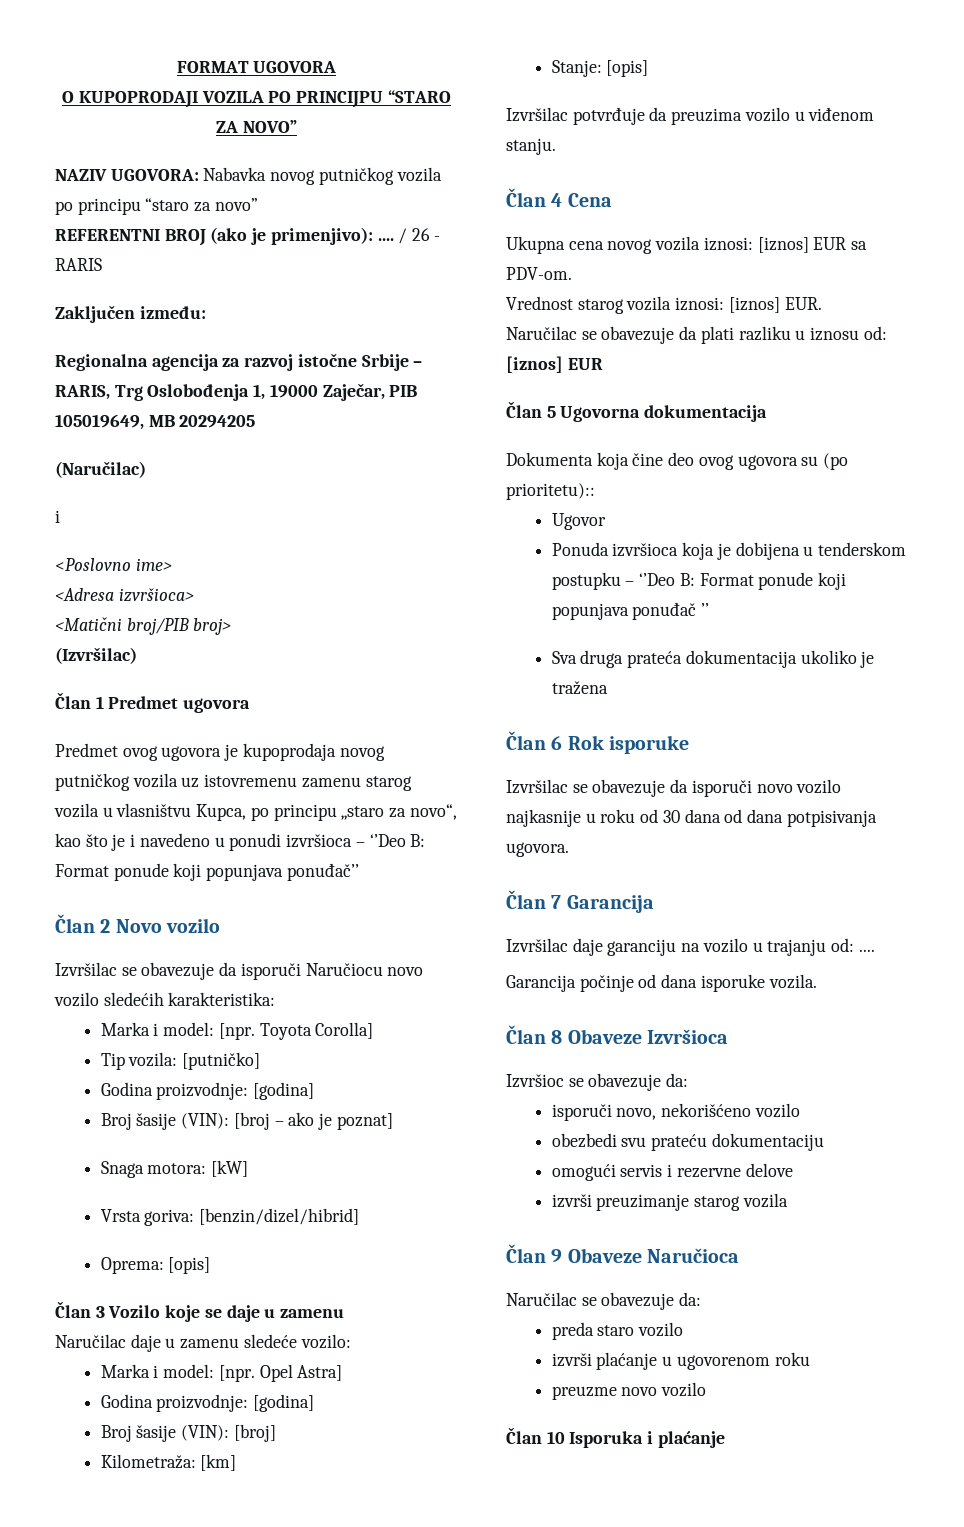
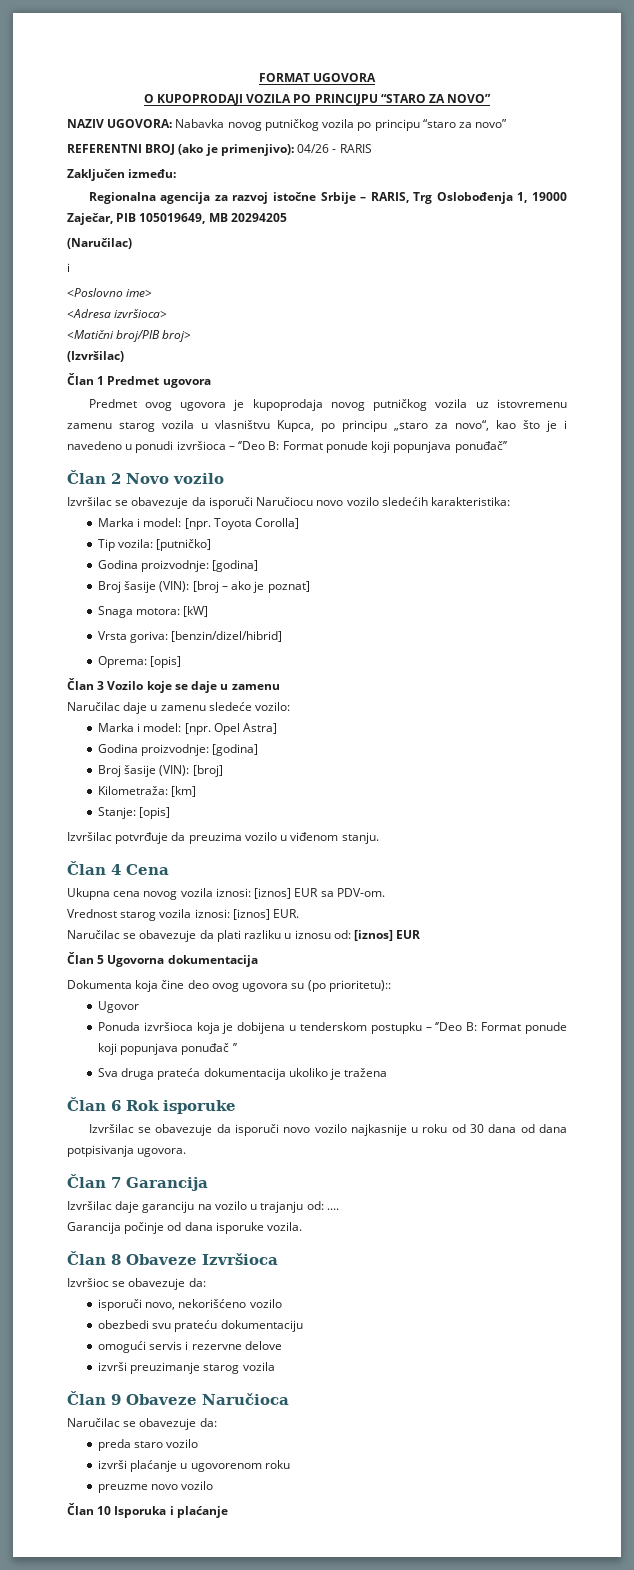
- REFERENTNI BROJ (ako je primenjivo): .... / 26 - RARIS
+ REFERENTNI BROJ (ako je primenjivo): 04/26 - RARIS

